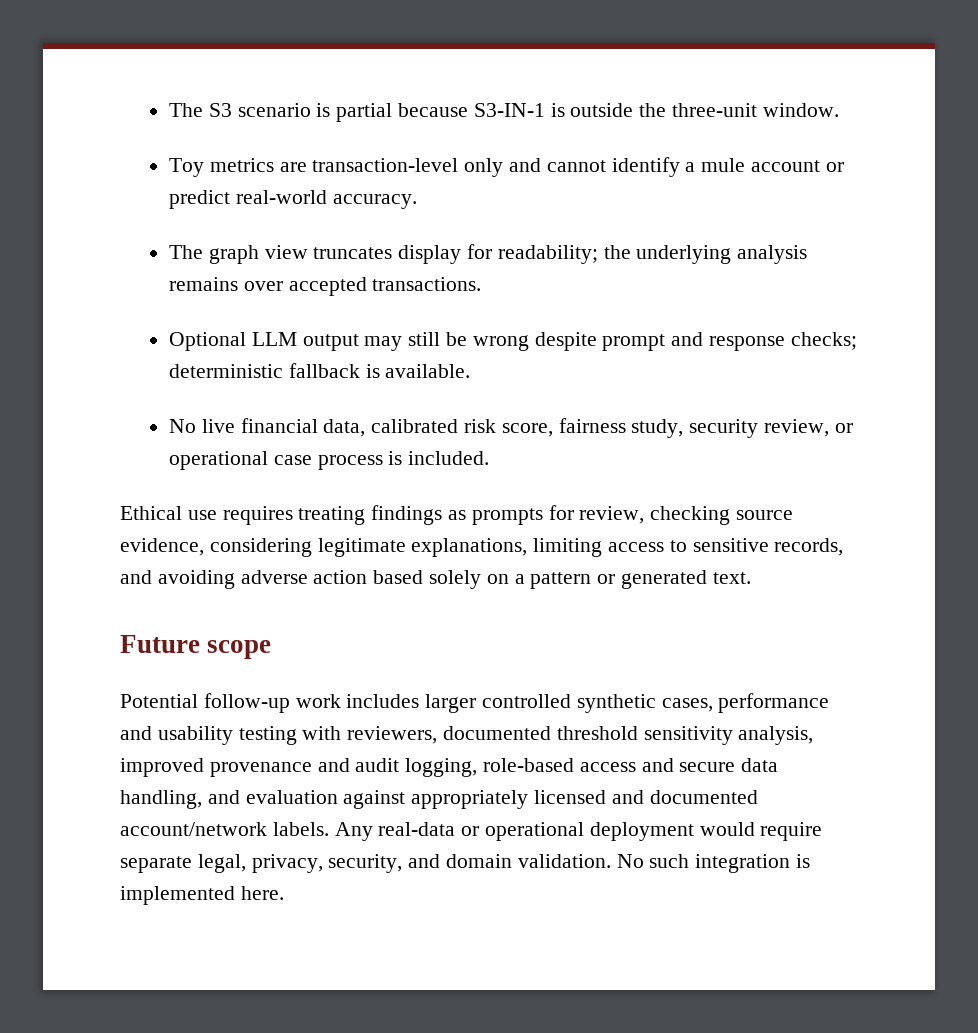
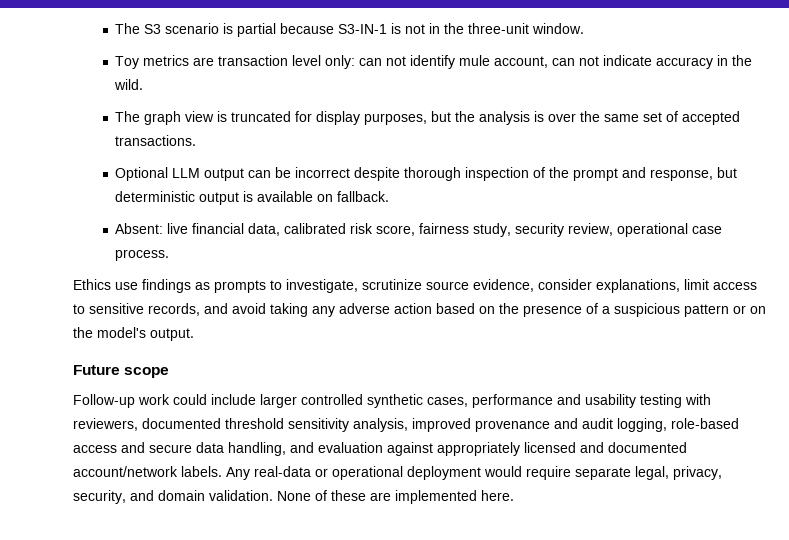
- The S3 scenario is partial because S3-IN-1 is outside the three-unit window.
+ The S3 scenario is partial because S3-IN-1 is not in the three-unit window.
- Toy metrics are transaction-level only and cannot identify a mule account or predict real-world accuracy.
- The graph view truncates display for readability; the underlying analysis remains over accepted transactions.
+ Toy metrics are transaction level only: can not identify mule account, can not indicate accuracy in the wild.
+ The graph view is truncated for display purposes, but the analysis is over the same set of accepted transactions.
- Optional LLM output may still be wrong despite prompt and response checks; deterministic fallback is available.
- No live financial data, calibrated risk score, fairness study, security review, or operational case process is included.
- Ethical use requires treating findings as prompts for review, checking source evidence, considering legitimate explanations, limiting access to sensitive records, and avoiding adverse action based solely on a pattern or generated text.
+ Optional LLM output can be incorrect despite thorough inspection of the prompt and response, but deterministic output is available on fallback.
+ Absent: live financial data, calibrated risk score, fairness study, security review, operational case process.
+ Ethics use findings as prompts to investigate, scrutinize source evidence, consider explanations, limit access to sensitive records, and avoid taking any adverse action based on the presence of a suspicious pattern or on the model's output.
  Future scope
- Potential follow-up work includes larger controlled synthetic cases, performance and usability testing with reviewers, documented threshold sensitivity analysis, improved provenance and audit logging, role-based access and secure data handling, and evaluation against appropriately licensed and documented account/network labels.
+ Follow-up work could include larger controlled synthetic cases, performance and usability testing with reviewers, documented threshold sensitivity analysis, improved provenance and audit logging, role-based access and secure data handling, and evaluation against appropriately licensed and documented account/network labels.
- No such integration is implemented here.
+ None of these are implemented here.

